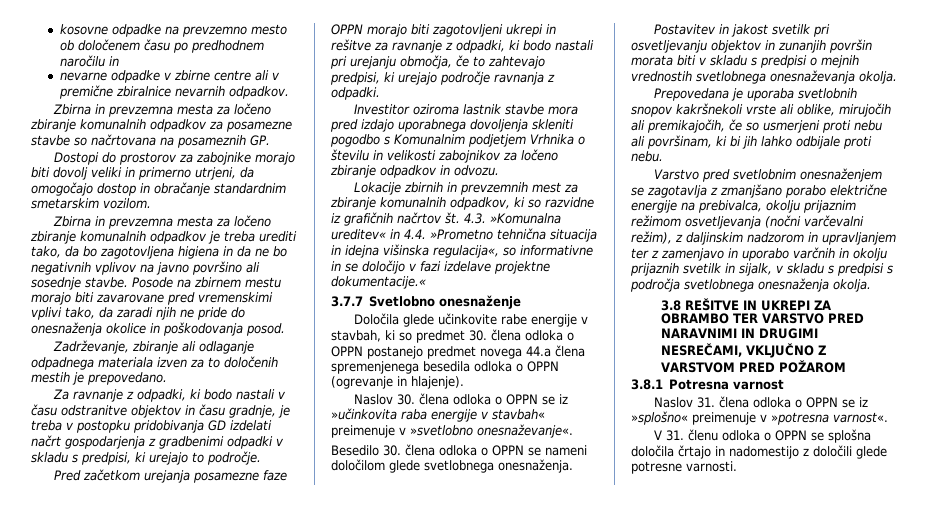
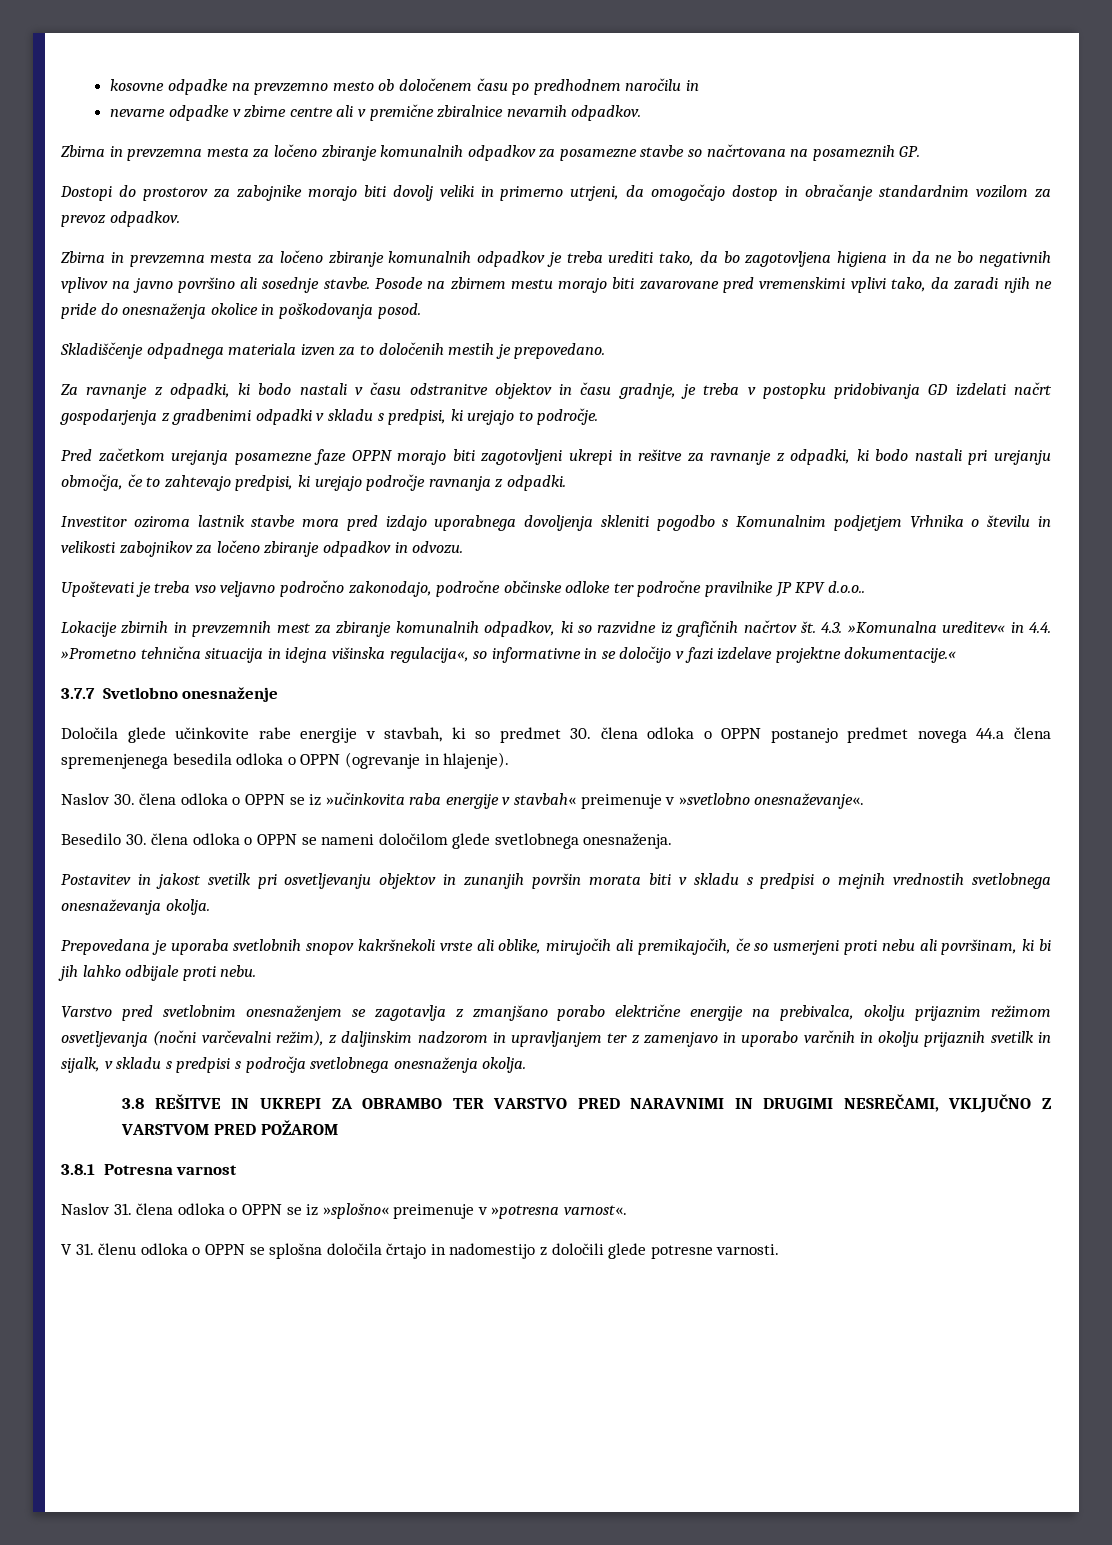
- Dostopi do prostorov za zabojnike morajo biti dovolj veliki in primerno utrjeni, da omogočajo dostop in obračanje standardnim smetarskim vozilom.
+ Dostopi do prostorov za zabojnike morajo biti dovolj veliki in primerno utrjeni, da omogočajo dostop in obračanje standardnim vozilom za prevoz odpadkov.
- Zadrževanje, zbiranje ali odlaganje odpadnega materiala izven za to določenih mestih je prepovedano.
+ Skladiščenje odpadnega materiala izven za to določenih mestih je prepovedano.
+ Upoštevati je treba vso veljavno področno zakonodajo, področne občinske odloke ter področne pravilnike JP KPV d.o.o..

